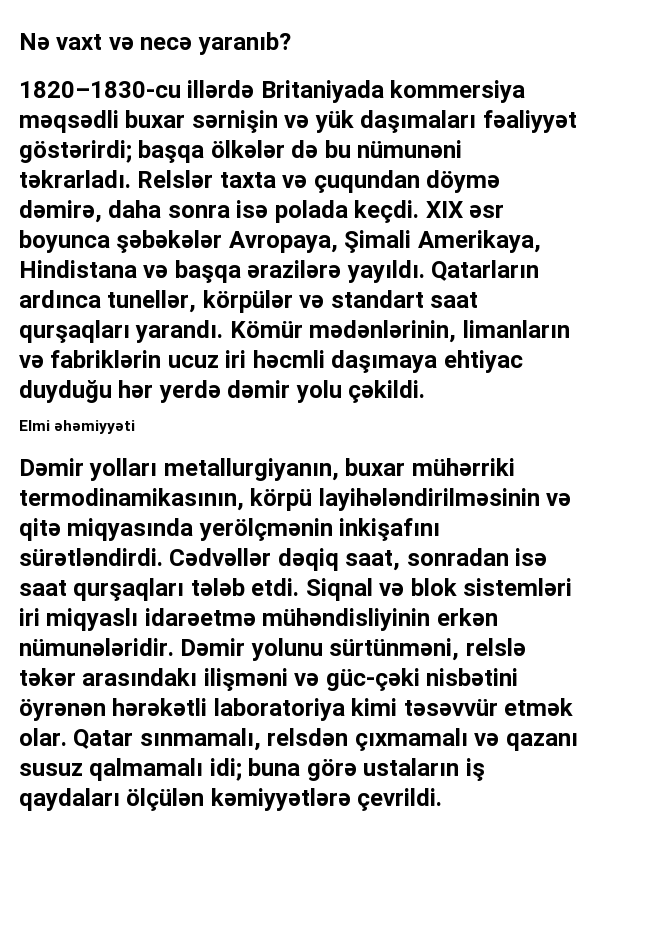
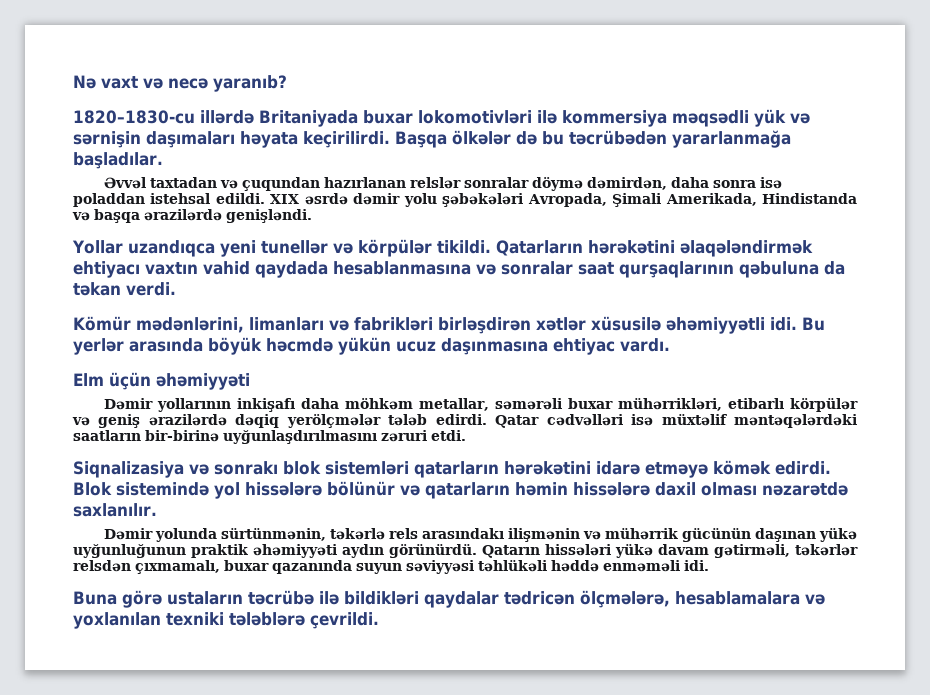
- 1820–1830-cu illərdə Britaniyada kommersiya məqsədli buxar sərnişin və yük daşımaları fəaliyyət göstərirdi; başqa ölkələr də bu nümunəni təkrarladı. Relslər taxta və çuqundan döymə dəmirə, daha sonra isə polada keçdi. XIX əsr boyunca şəbəkələr Avropaya, Şimali Amerikaya, Hindistana və başqa ərazilərə yayıldı. Qatarların ardınca tunellər, körpülər və standart saat qurşaqları yarandı. Kömür mədənlərinin, limanların və fabriklərin ucuz iri həcmli daşımaya ehtiyac duyduğu hər yerdə dəmir yolu çəkildi.
- Elmi əhəmiyyəti
- Dəmir yolları metallurgiyanın, buxar mühərriki termodinamikasının, körpü layihələndirilməsinin və qitə miqyasında yerölçmənin inkişafını sürətləndirdi. Cədvəllər dəqiq saat, sonradan isə saat qurşaqları tələb etdi. Siqnal və blok sistemləri iri miqyaslı idarəetmə mühəndisliyinin erkən nümunələridir. Dəmir yolunu sürtünməni, relslə təkər arasındakı ilişməni və güc-çəki nisbətini öyrənən hərəkətli laboratoriya kimi təsəvvür etmək olar. Qatar sınmamalı, relsdən çıxmamalı və qazanı susuz qalmamalı idi; buna görə ustaların iş qaydaları ölçülən kəmiyyətlərə çevrildi.
+ 1820–1830-cu illərdə Britaniyada buxar lokomotivləri ilə kommersiya məqsədli yük və sərnişin daşımaları həyata keçirilirdi. Başqa ölkələr də bu təcrübədən yararlanmağa başladılar.
+ Əvvəl taxtadan və çuqundan hazırlanan relslər sonralar döymə dəmirdən, daha sonra isə poladdan istehsal edildi. XIX əsrdə dəmir yolu şəbəkələri Avropada, Şimali Amerikada, Hindistanda və başqa ərazilərdə genişləndi.
+ Yollar uzandıqca yeni tunellər və körpülər tikildi. Qatarların hərəkətini əlaqələndirmək ehtiyacı vaxtın vahid qaydada hesablanmasına və sonralar saat qurşaqlarının qəbuluna da təkan verdi.
+ Kömür mədənlərini, limanları və fabrikləri birləşdirən xətlər xüsusilə əhəmiyyətli idi. Bu yerlər arasında böyük həcmdə yükün ucuz daşınmasına ehtiyac vardı.
+ Elm üçün əhəmiyyəti
+ Dəmir yollarının inkişafı daha möhkəm metallar, səmərəli buxar mühərrikləri, etibarlı körpülər və geniş ərazilərdə dəqiq yerölçmələr tələb edirdi. Qatar cədvəlləri isə müxtəlif məntəqələrdəki saatların bir-birinə uyğunlaşdırılmasını zəruri etdi.
+ Siqnalizasiya və sonrakı blok sistemləri qatarların hərəkətini idarə etməyə kömək edirdi. Blok sistemində yol hissələrə bölünür və qatarların həmin hissələrə daxil olması nəzarətdə saxlanılır.
+ Dəmir yolunda sürtünmənin, təkərlə rels arasındakı ilişmənin və mühərrik gücünün daşınan yükə uyğunluğunun praktik əhəmiyyəti aydın görünürdü. Qatarın hissələri yükə davam gətirməli, təkərlər relsdən çıxmamalı, buxar qazanında suyun səviyyəsi təhlükəli həddə enməməli idi.
+ Buna görə ustaların təcrübə ilə bildikləri qaydalar tədricən ölçmələrə, hesablamalara və yoxlanılan texniki tələblərə çevrildi.

